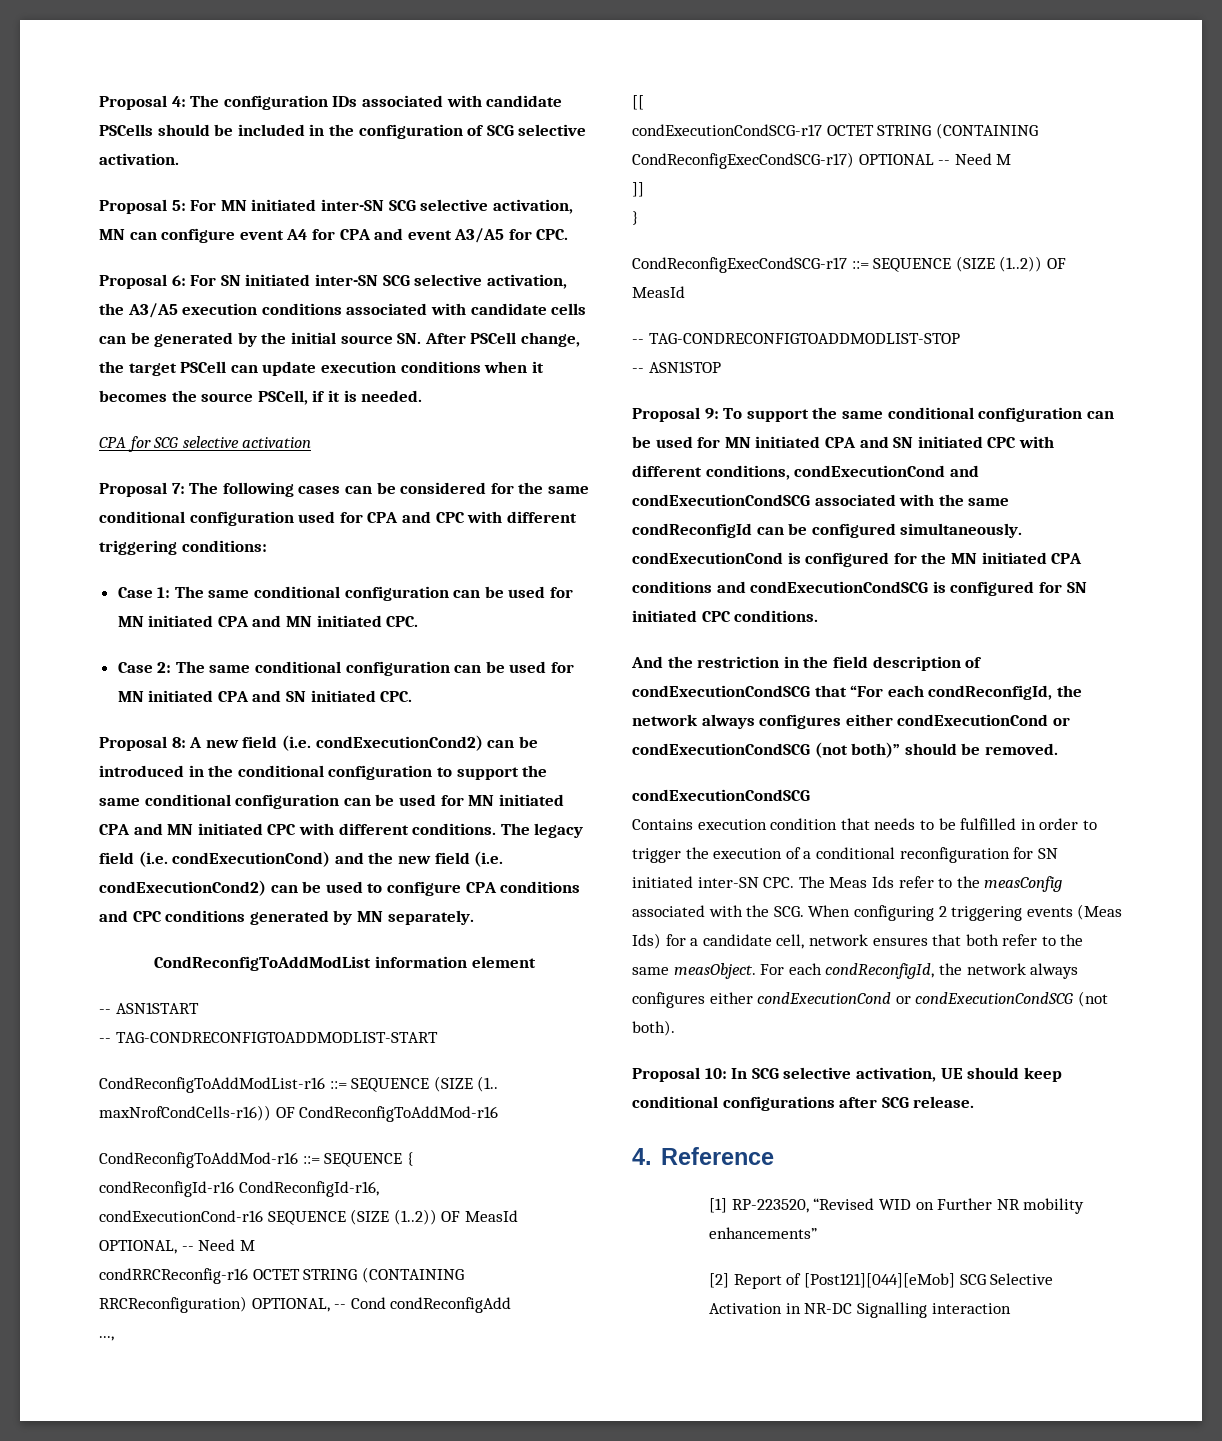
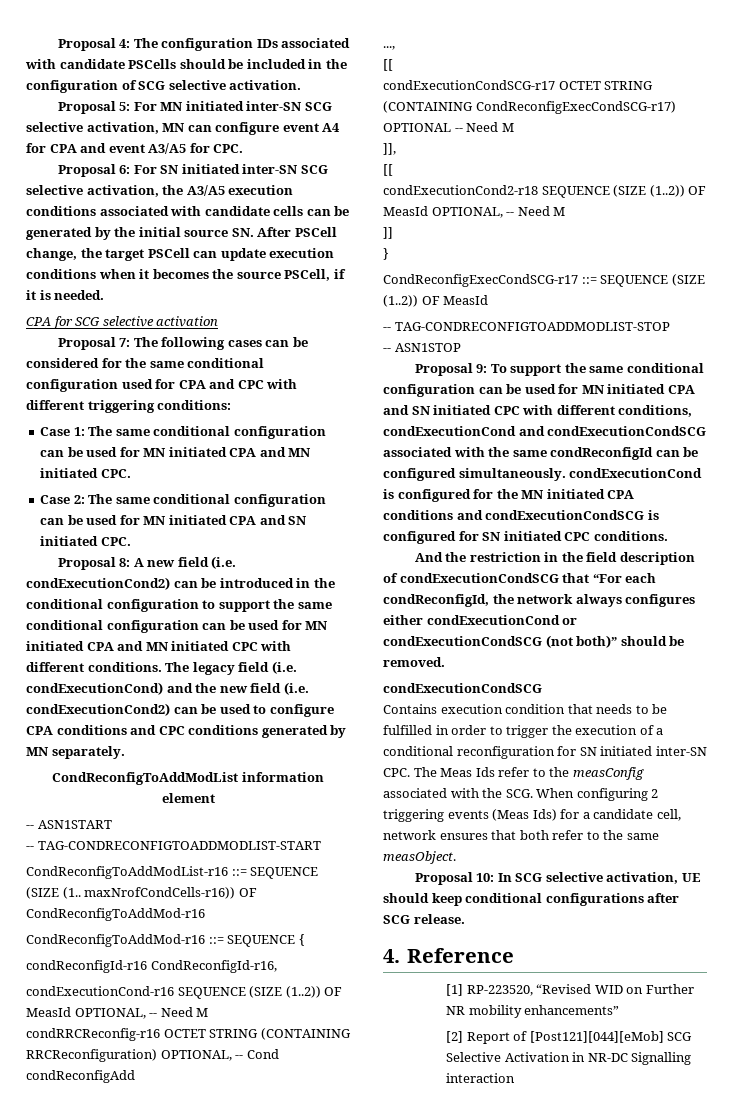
+ ]],
+ [[
+ condExecutionCond2-r18 SEQUENCE (SIZE (1..2)) OF MeasId OPTIONAL, -- Need M
- For each condReconfigId, the network always configures either condExecutionCond or condExecutionCondSCG (not both).

